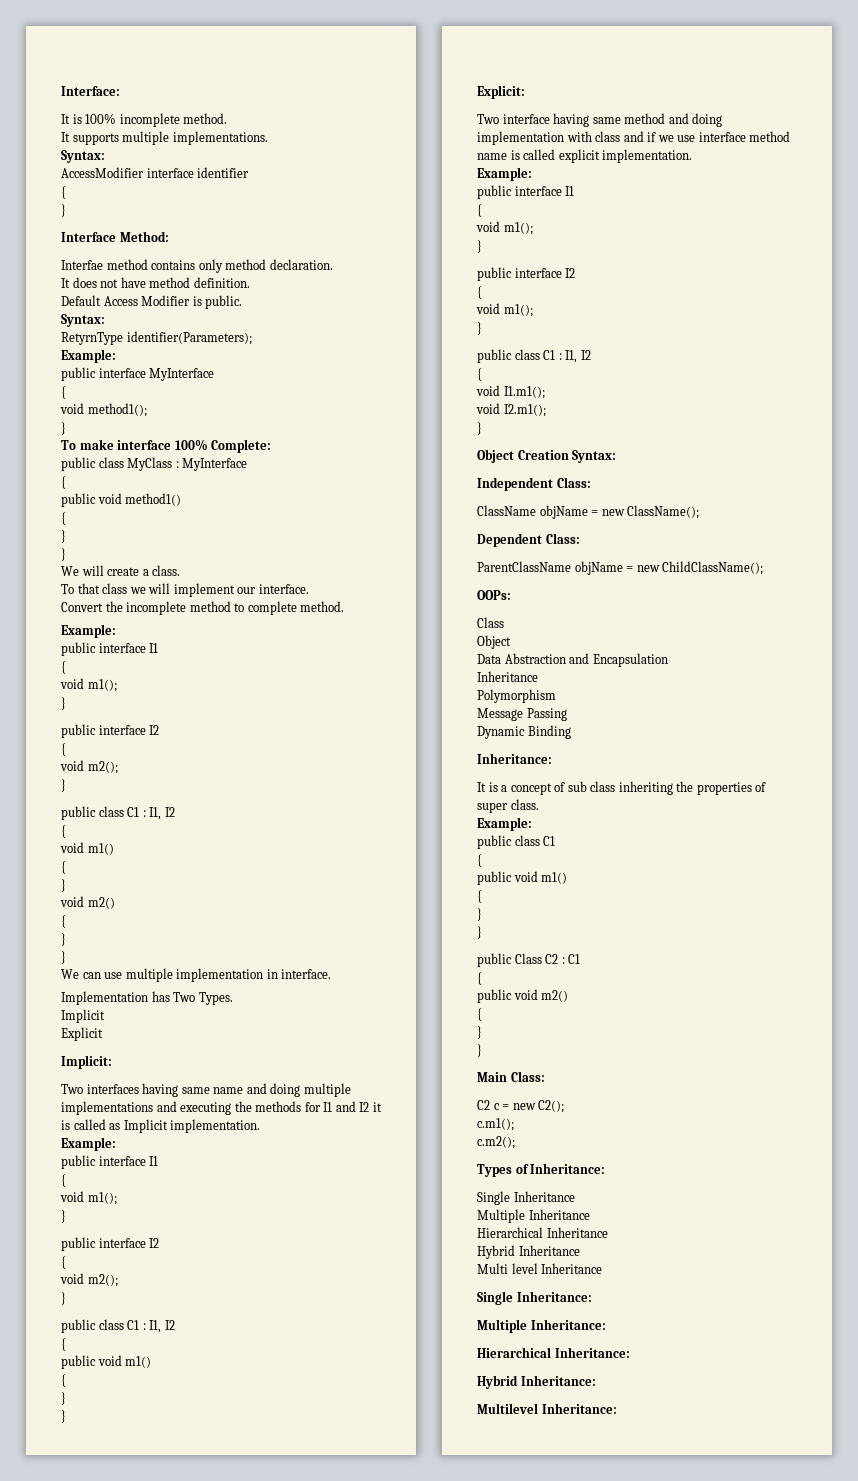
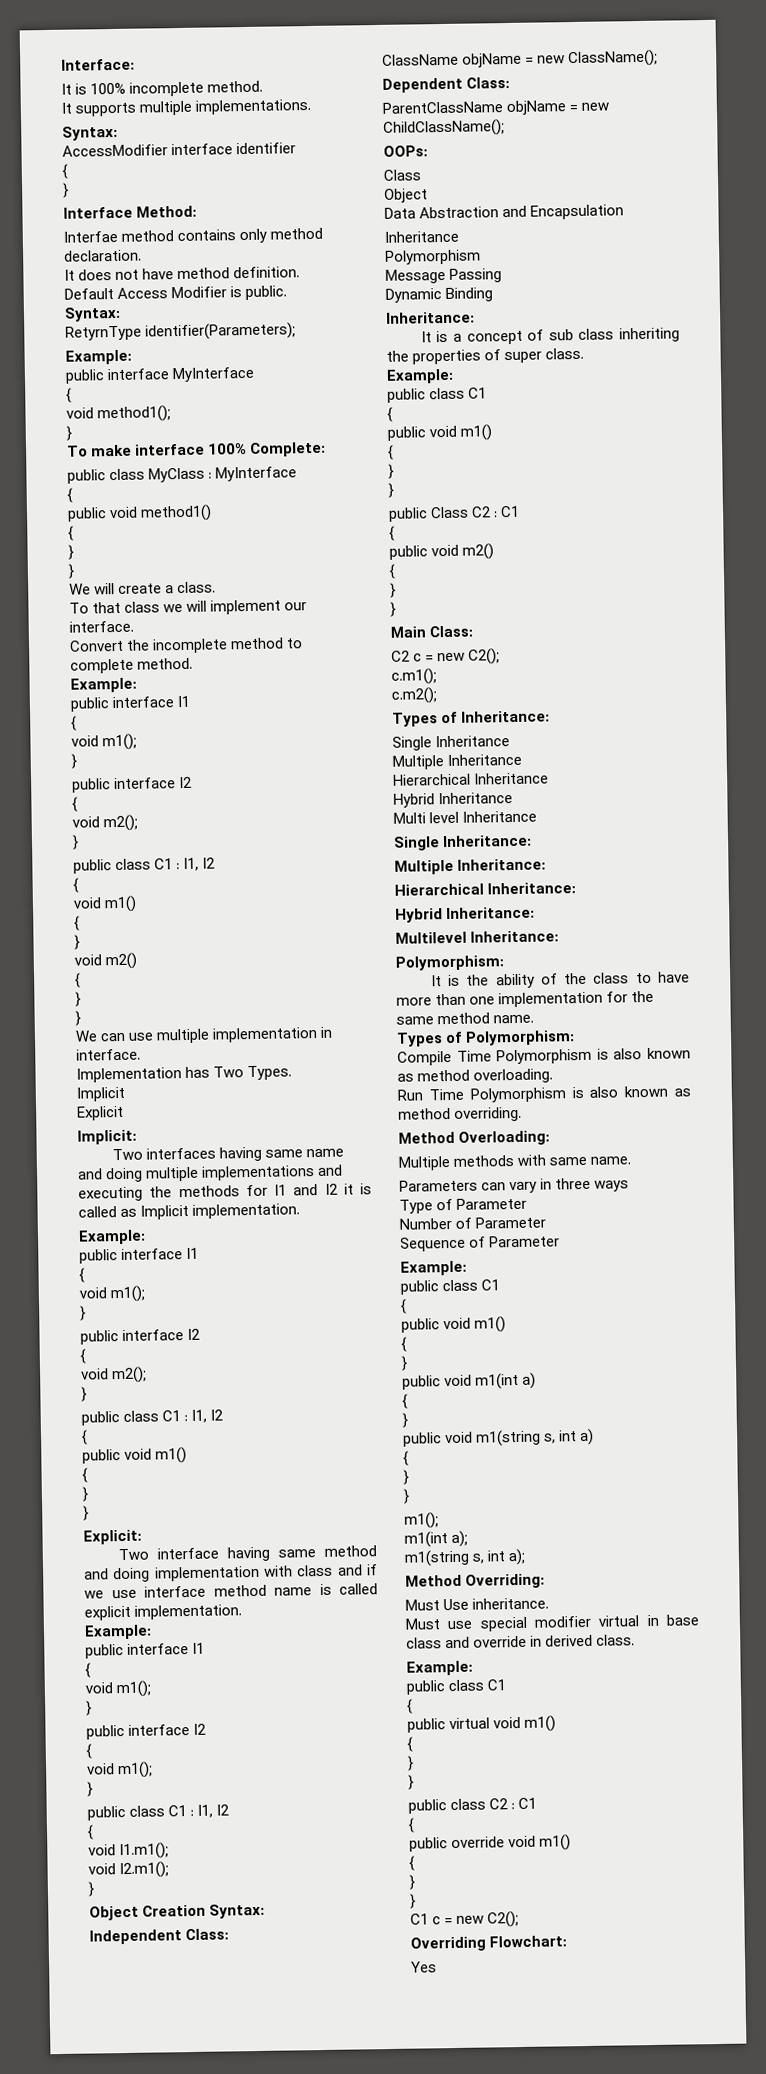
  Multilevel Inheritance:
+ Polymorphism:
+ It is the ability of the class to have more than one implementation for the same method name.
+ Types of Polymorphism:
+ Compile Time Polymorphism is also known as method overloading.
+ Run Time Polymorphism is also known as method overriding.
+ Method Overloading:
+ Multiple methods with same name.
+ Parameters can vary in three ways
+ Type of Parameter
+ Number of Parameter
+ Sequence of Parameter
+ Example:
+ public class C1
+ {
+ public void m1()
+ {
+ }
+ public void m1(int a)
+ {
+ }
+ public void m1(string s, int a)
+ {
+ }
+ }
+ m1();
+ m1(int a);
+ m1(string s, int a);
+ Method Overriding:
+ Must Use inheritance.
+ Must use special modifier virtual in base class and override in derived class.
+ Example:
+ public class C1
+ {
+ public virtual void m1()
+ {
+ }
+ }
+ public class C2 : C1
+ {
+ public override void m1()
+ {
+ }
+ }
+ C1 c = new C2();
+ Overriding Flowchart:
+ Yes

